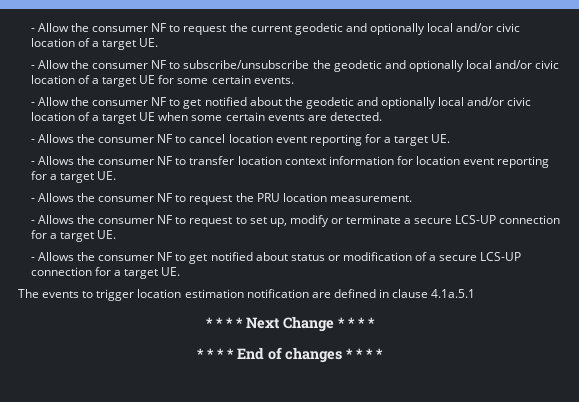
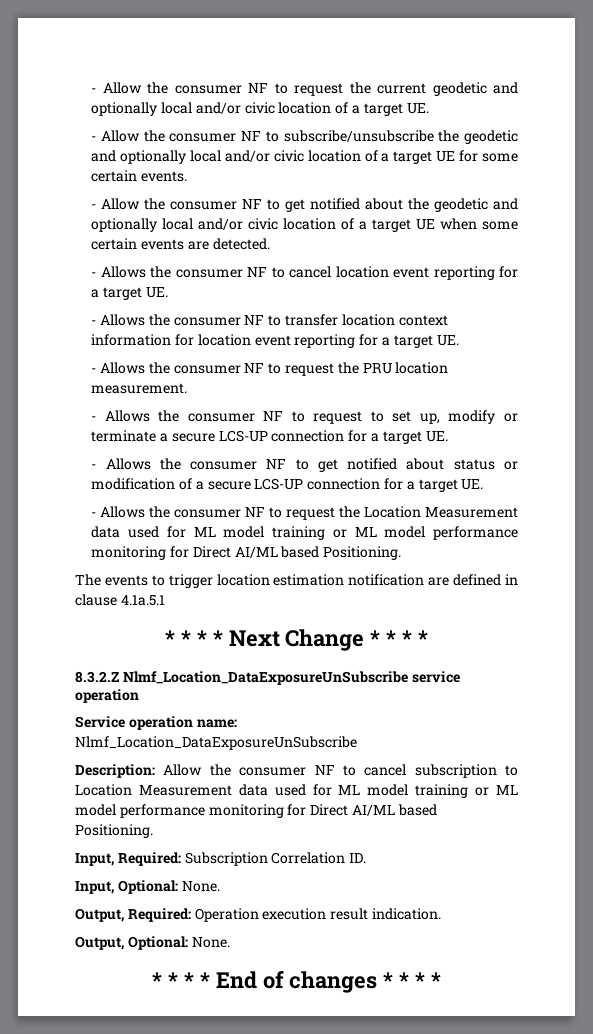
+ - Allows the consumer NF to request the Location Measurement data used for ML model training or ML model performance monitoring for Direct AI/ML based Positioning.
+ 8.3.2.Z Nlmf_Location_DataExposureUnSubscribe service operation
+ Service operation name: Nlmf_Location_DataExposureUnSubscribe
+ Description: Allow the consumer NF to cancel subscription to Location Measurement data used for ML model training or ML model performance monitoring for Direct AI/ML based Positioning.
+ Input, Required: Subscription Correlation ID.
+ Input, Optional: None.
+ Output, Required: Operation execution result indication.
+ Output, Optional: None.

